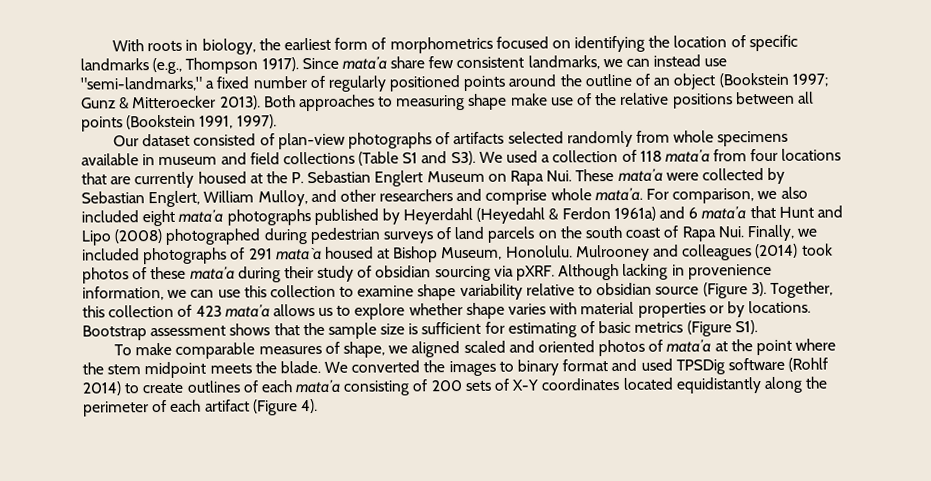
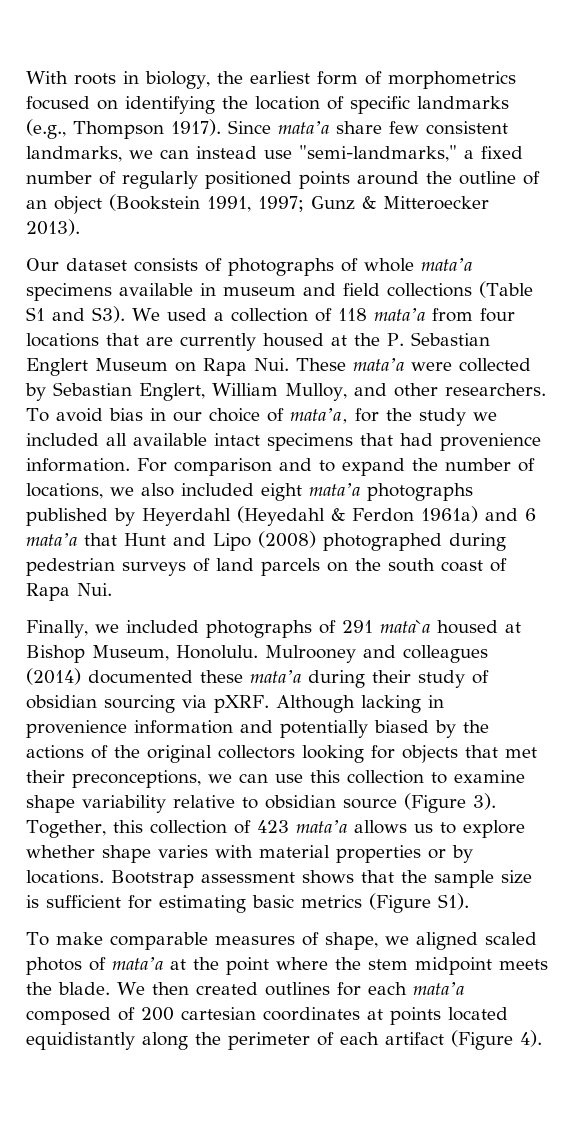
- Since mata’a share few consistent landmarks, we can instead use "semi-landmarks," a fixed number of regularly positioned points around the outline of an object (Bookstein 1997;
+ Since mata’a share few consistent landmarks, we can instead use "semi-landmarks," a fixed number of regularly positioned points around the outline of an object (Bookstein 1991, 1997;
- Gunz & Mitteroecker 2013). Both approaches to measuring shape make use of the relative positions between all points (Bookstein 1991, 1997).
- Our dataset consisted of plan-view photographs of artifacts selected randomly from whole specimens available in museum and field collections (Table S1 and S3). We used a collection of 118 mata’a from four locations that are currently housed at the P. Sebastian Englert Museum on Rapa Nui. These mata’a were collected by Sebastian Englert, William Mulloy, and other researchers and comprise whole mata’a. For comparison, we also included eight mata’a photographs published by Heyerdahl (Heyedahl & Ferdon 1961a) and 6 mata’a that Hunt and Lipo (2008) photographed during pedestrian surveys of land parcels on the south coast of Rapa Nui. Finally, we included photographs of 291 mata`a housed at Bishop Museum, Honolulu.
+ Gunz & Mitteroecker 2013).
+ Our dataset consists of photographs of whole mata’a specimens available in museum and field collections (Table S1 and S3). We used a collection of 118 mata’a from four locations that are currently housed at the P. Sebastian Englert Museum on Rapa Nui. These mata’a were collected by Sebastian Englert, William Mulloy, and other researchers. To avoid bias in our choice of mata’a, for the study we included all available intact specimens that had provenience information. For comparison and to expand the number of locations, we also included eight mata’a photographs published by Heyerdahl (Heyedahl & Ferdon 1961a) and 6 mata’a that Hunt and Lipo (2008) photographed during pedestrian surveys of land parcels on the south coast of Rapa Nui.
+ Finally, we included photographs of 291 mata`a housed at Bishop Museum, Honolulu.
- Mulrooney and colleagues (2014) took photos of these mata’a during their study of obsidian sourcing via pXRF.
+ Mulrooney and colleagues (2014) documented these mata’a during their study of obsidian sourcing via pXRF.
- Although lacking in provenience information, we can use this collection to examine shape variability relative to obsidian source (Figure 3).
+ Although lacking in provenience information and potentially biased by the actions of the original collectors looking for objects that met their preconceptions, we can use this collection to examine shape variability relative to obsidian source (Figure 3).
- Bootstrap assessment shows that the sample size is sufficient for estimating of basic metrics (Figure S1).
+ Bootstrap assessment shows that the sample size is sufficient for estimating basic metrics (Figure S1).
- To make comparable measures of shape, we aligned scaled and oriented photos of mata’a at the point where the stem midpoint meets the blade.
+ To make comparable measures of shape, we aligned scaled photos of mata’a at the point where the stem midpoint meets the blade.
- We converted the images to binary format and used TPSDig software (Rohlf 2014) to create outlines of each mata’a consisting of 200 sets of X-Y coordinates located equidistantly along the perimeter of each artifact (Figure 4).
+ We then created outlines for each mata’a composed of 200 cartesian coordinates at points located equidistantly along the perimeter of each artifact (Figure 4).

